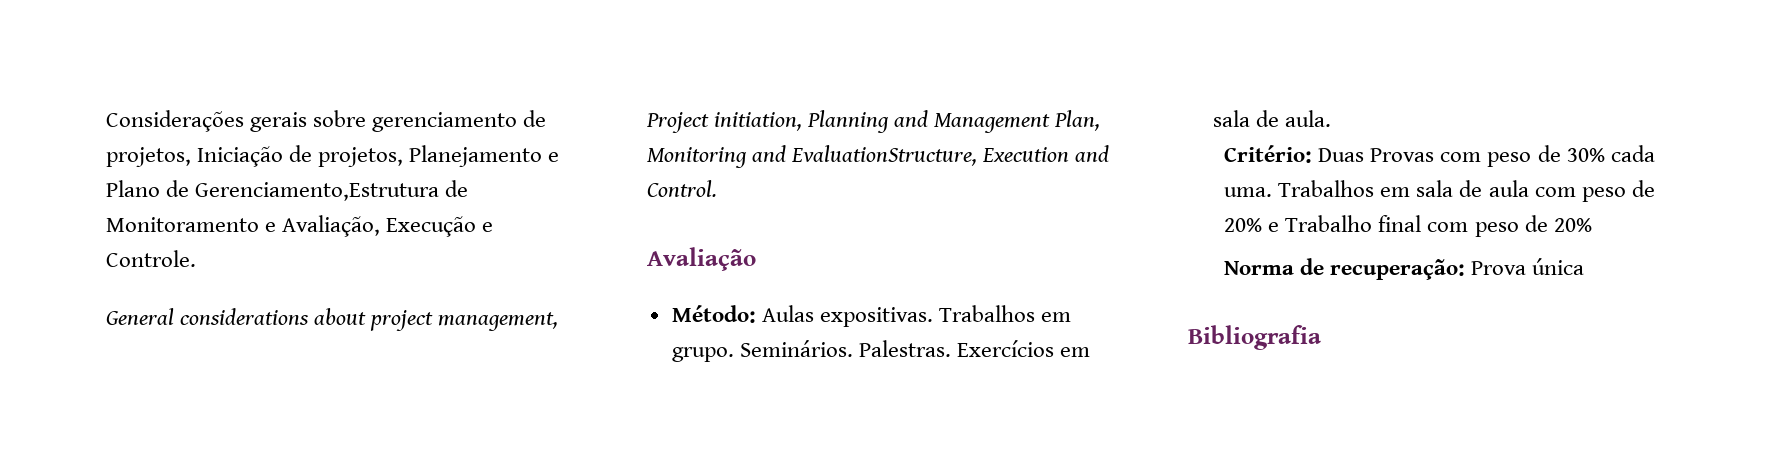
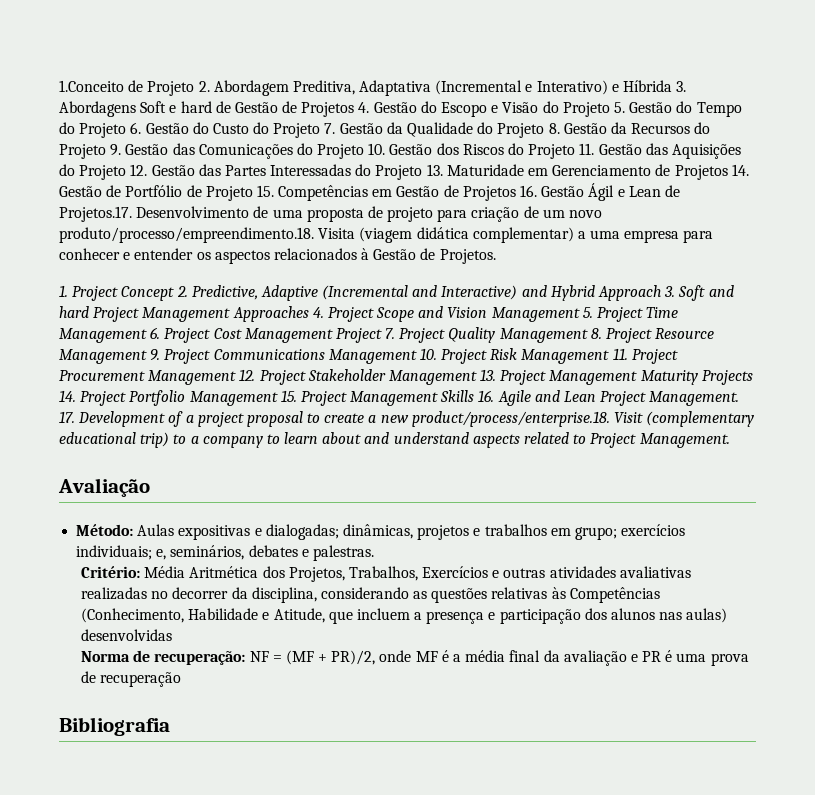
- Considerações gerais sobre gerenciamento de projetos, Iniciação de projetos, Planejamento e Plano de Gerenciamento,Estrutura de Monitoramento e Avaliação, Execução e Controle.
- General considerations about project management, Project initiation, Planning and Management Plan, Monitoring and EvaluationStructure, Execution and Control.
+ 1.Conceito de Projeto 2. Abordagem Preditiva, Adaptativa (Incremental e Interativo) e Híbrida 3. Abordagens Soft e hard de Gestão de Projetos 4. Gestão do Escopo e Visão do Projeto 5. Gestão do Tempo do Projeto 6. Gestão do Custo do Projeto 7. Gestão da Qualidade do Projeto 8. Gestão da Recursos do Projeto 9. Gestão das Comunicações do Projeto 10. Gestão dos Riscos do Projeto 11. Gestão das Aquisições do Projeto 12. Gestão das Partes Interessadas do Projeto 13. Maturidade em Gerenciamento de Projetos 14. Gestão de Portfólio de Projeto 15. Competências em Gestão de Projetos 16. Gestão Ágil e Lean de Projetos.17. Desenvolvimento de uma proposta de projeto para criação de um novo produto/processo/empreendimento.18. Visita (viagem didática complementar) a uma empresa para conhecer e entender os aspectos relacionados à Gestão de Projetos.
+ 1. Project Concept 2. Predictive, Adaptive (Incremental and Interactive) and Hybrid Approach 3. Soft and hard Project Management Approaches 4. Project Scope and Vision Management 5. Project Time Management 6. Project Cost Management Project 7. Project Quality Management 8. Project Resource Management 9. Project Communications Management 10. Project Risk Management 11. Project Procurement Management 12. Project Stakeholder Management 13. Project Management Maturity Projects 14. Project Portfolio Management 15. Project Management Skills 16. Agile and Lean Project Management. 17. Development of a project proposal to create a new product/process/enterprise.18. Visit (complementary educational trip) to a company to learn about and understand aspects related to Project Management.
  Avaliação
- Método: Aulas expositivas. Trabalhos em grupo. Seminários. Palestras. Exercícios em sala de aula.
- Critério: Duas Provas com peso de 30% cada uma. Trabalhos em sala de aula com peso de 20% e Trabalho final com peso de 20%
- Norma de recuperação: Prova única
+ Método: Aulas expositivas e dialogadas; dinâmicas, projetos e trabalhos em grupo; exercícios individuais; e, seminários, debates e palestras.
+ Critério: Média Aritmética dos Projetos, Trabalhos, Exercícios e outras atividades avaliativas realizadas no decorrer da disciplina, considerando as questões relativas às Competências (Conhecimento, Habilidade e Atitude, que incluem a presença e participação dos alunos nas aulas) desenvolvidas
+ Norma de recuperação: NF = (MF + PR)/2, onde MF é a média final da avaliação e PR é uma prova de recuperação

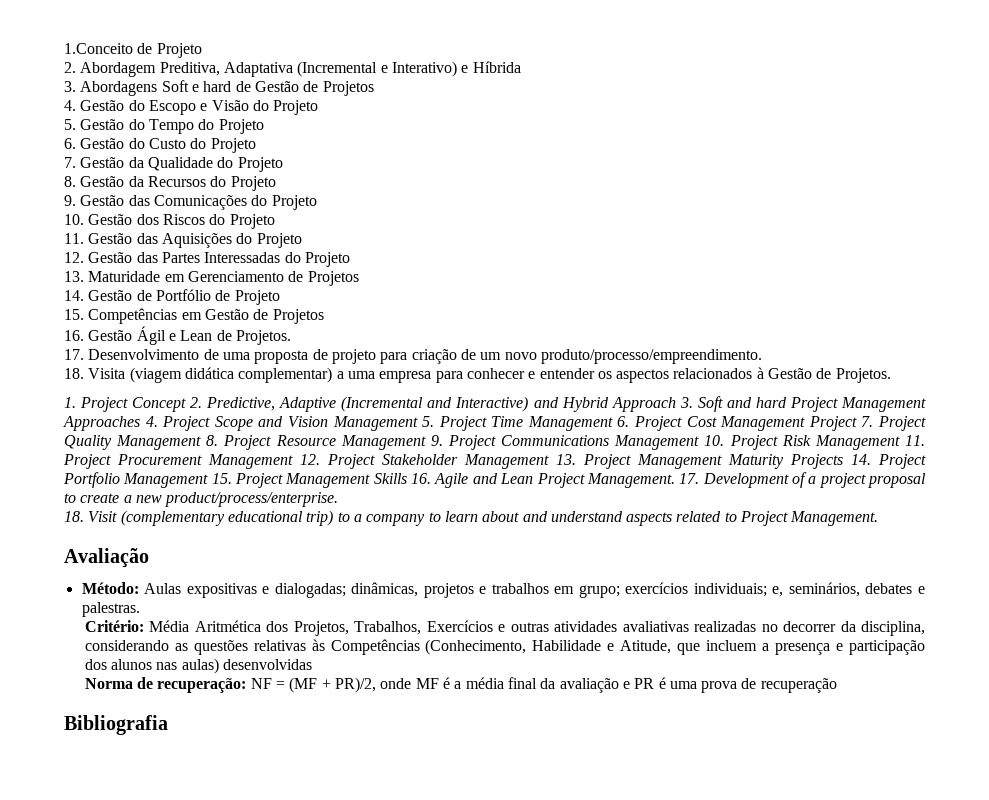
- 1.Conceito de Projeto 2. Abordagem Preditiva, Adaptativa (Incremental e Interativo) e Híbrida 3. Abordagens Soft e hard de Gestão de Projetos 4. Gestão do Escopo e Visão do Projeto 5. Gestão do Tempo do Projeto 6. Gestão do Custo do Projeto 7. Gestão da Qualidade do Projeto 8. Gestão da Recursos do Projeto 9. Gestão das Comunicações do Projeto 10. Gestão dos Riscos do Projeto 11. Gestão das Aquisições do Projeto 12. Gestão das Partes Interessadas do Projeto 13. Maturidade em Gerenciamento de Projetos 14. Gestão de Portfólio de Projeto 15. Competências em Gestão de Projetos 16. Gestão Ágil e Lean de Projetos.17. Desenvolvimento de uma proposta de projeto para criação de um novo produto/processo/empreendimento.18. Visita (viagem didática complementar) a uma empresa para conhecer e entender os aspectos relacionados à Gestão de Projetos.
+ 1.Conceito de Projeto
+ 2. Abordagem Preditiva, Adaptativa (Incremental e Interativo) e Híbrida
+ 3. Abordagens Soft e hard de Gestão de Projetos
+ 4. Gestão do Escopo e Visão do Projeto
+ 5. Gestão do Tempo do Projeto
+ 6. Gestão do Custo do Projeto
+ 7. Gestão da Qualidade do Projeto
+ 8. Gestão da Recursos do Projeto
+ 9. Gestão das Comunicações do Projeto
+ 10. Gestão dos Riscos do Projeto
+ 11. Gestão das Aquisições do Projeto
+ 12. Gestão das Partes Interessadas do Projeto
+ 13. Maturidade em Gerenciamento de Projetos
+ 14. Gestão de Portfólio de Projeto
+ 15. Competências em Gestão de Projetos
+ 16. Gestão Ágil e Lean de Projetos.
+ 17. Desenvolvimento de uma proposta de projeto para criação de um novo produto/processo/empreendimento.
+ 18. Visita (viagem didática complementar) a uma empresa para conhecer e entender os aspectos relacionados à Gestão de Projetos.
- 17. Development of a project proposal to create a new product/process/enterprise.18. Visit (complementary educational trip) to a company to learn about and understand aspects related to Project Management.
+ 17. Development of a project proposal to create a new product/process/enterprise.
+ 18. Visit (complementary educational trip) to a company to learn about and understand aspects related to Project Management.

